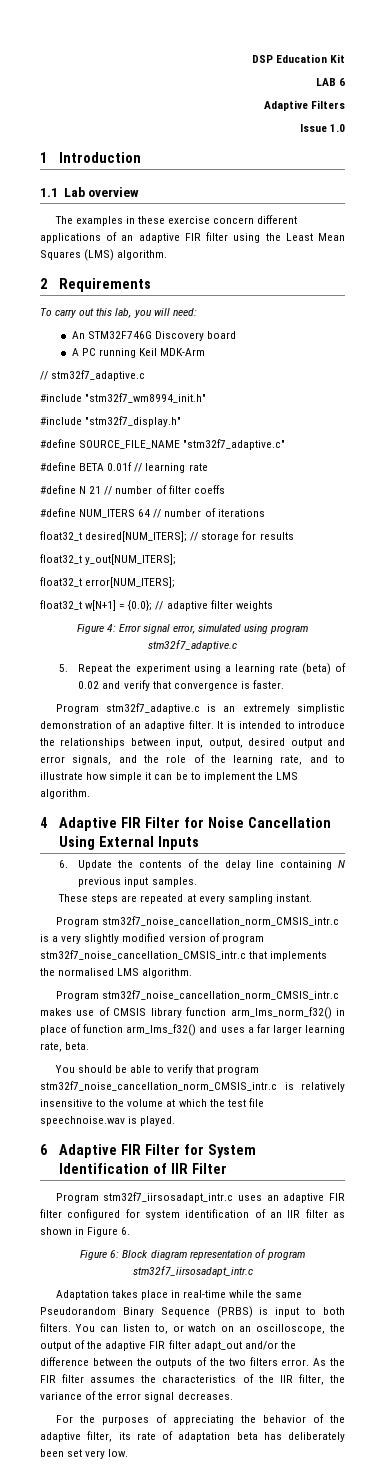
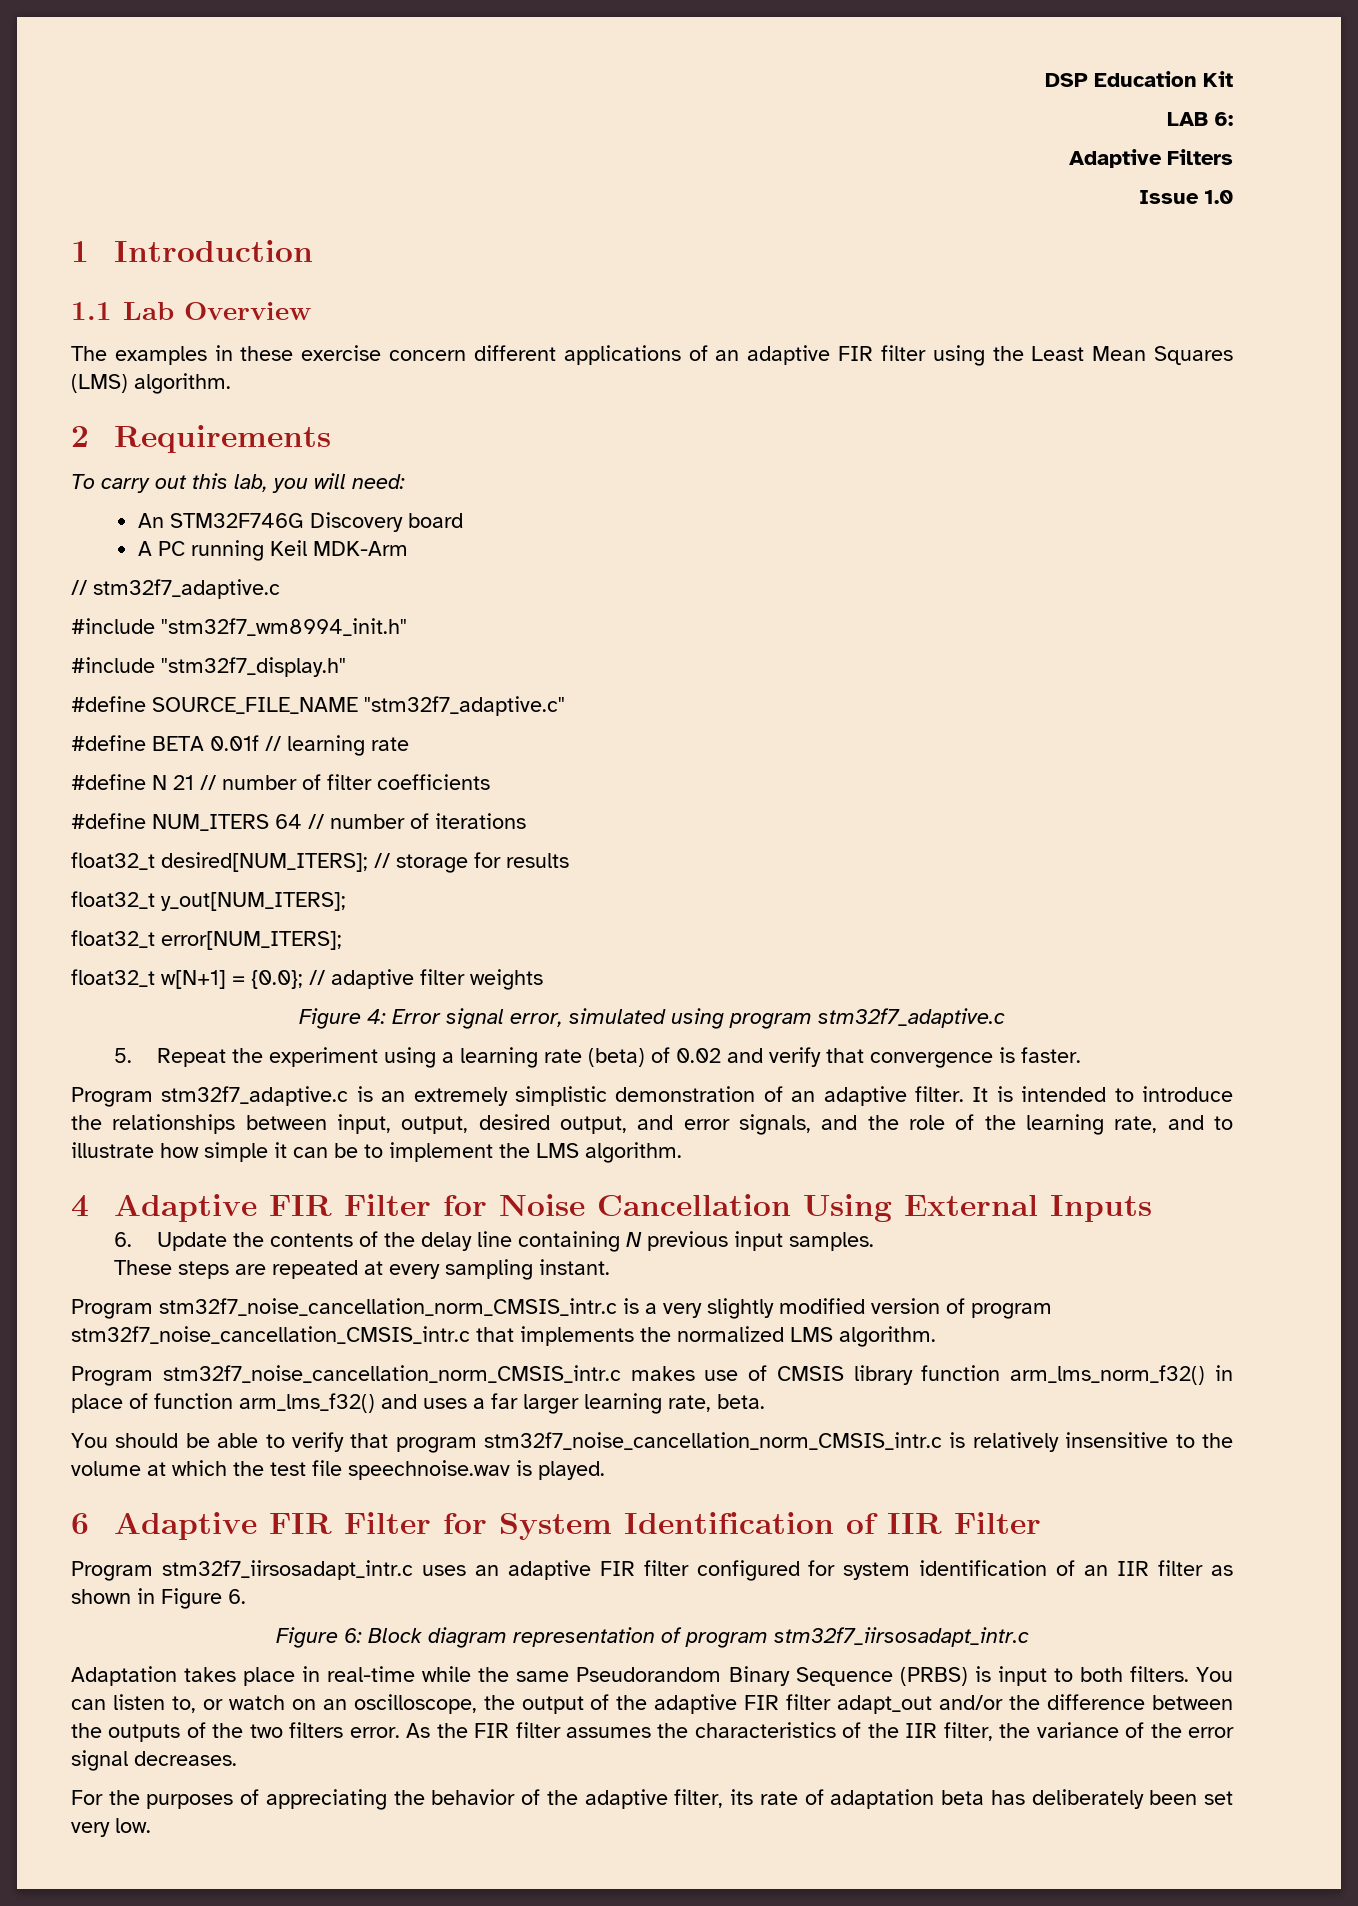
- LAB 6
+ LAB 6:
- 1.1 Lab overview
+ 1.1 Lab Overview
- #define N 21 // number of filter coeffs
+ #define N 21 // number of filter coefficients
- It is intended to introduce the relationships between input, output, desired output and error signals, and the role of the learning rate, and to illustrate how simple it can be to implement the LMS algorithm.
+ It is intended to introduce the relationships between input, output, desired output, and error signals, and the role of the learning rate, and to illustrate how simple it can be to implement the LMS algorithm.
- Program stm32f7_noise_cancellation_norm_CMSIS_intr.c is a very slightly modified version of program stm32f7_noise_cancellation_CMSIS_intr.c that implements the normalised LMS algorithm.
+ Program stm32f7_noise_cancellation_norm_CMSIS_intr.c is a very slightly modified version of program stm32f7_noise_cancellation_CMSIS_intr.c that implements the normalized LMS algorithm.

